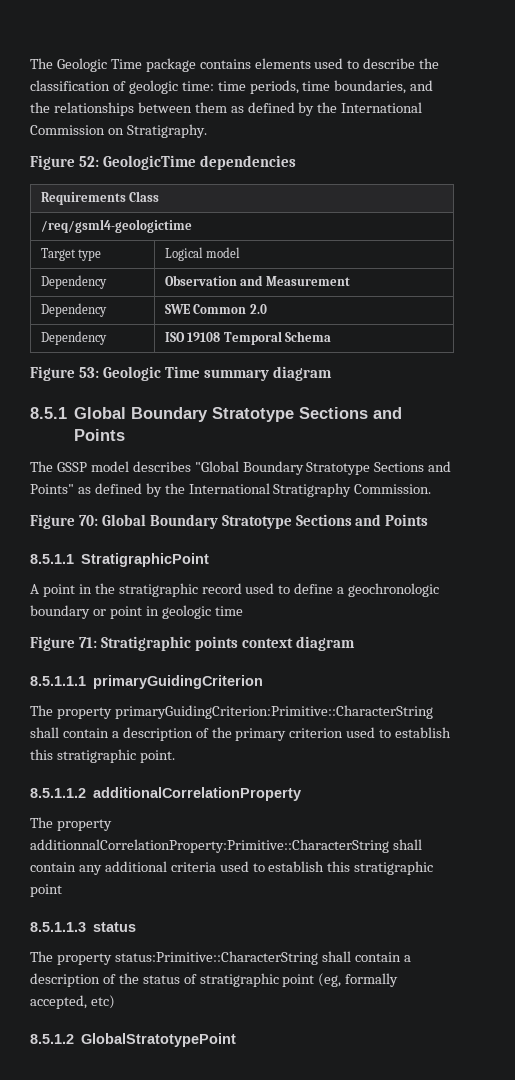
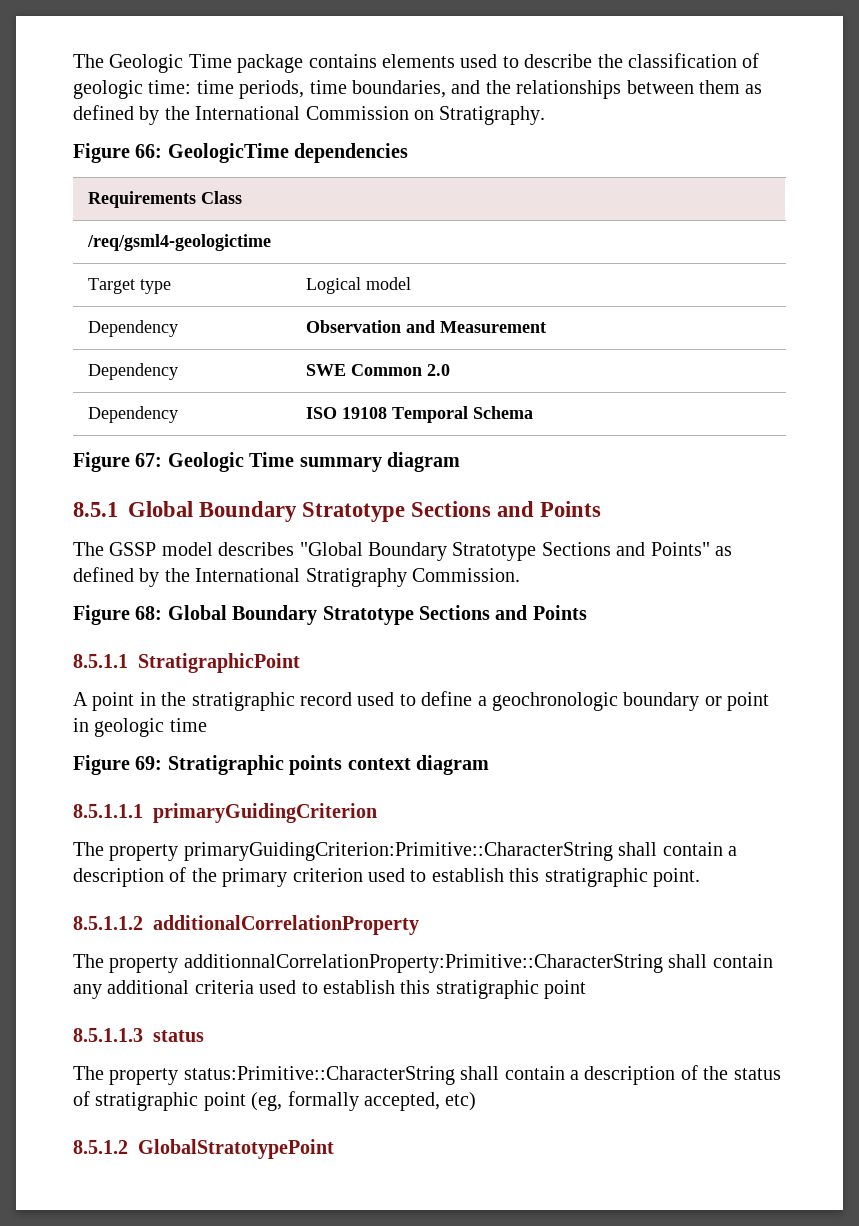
- Figure 52: GeologicTime dependencies
+ Figure 66: GeologicTime dependencies
- Figure 53: Geologic Time summary diagram
+ Figure 67: Geologic Time summary diagram
- Figure 70: Global Boundary Stratotype Sections and Points
+ Figure 68: Global Boundary Stratotype Sections and Points
- Figure 71: Stratigraphic points context diagram
+ Figure 69: Stratigraphic points context diagram

